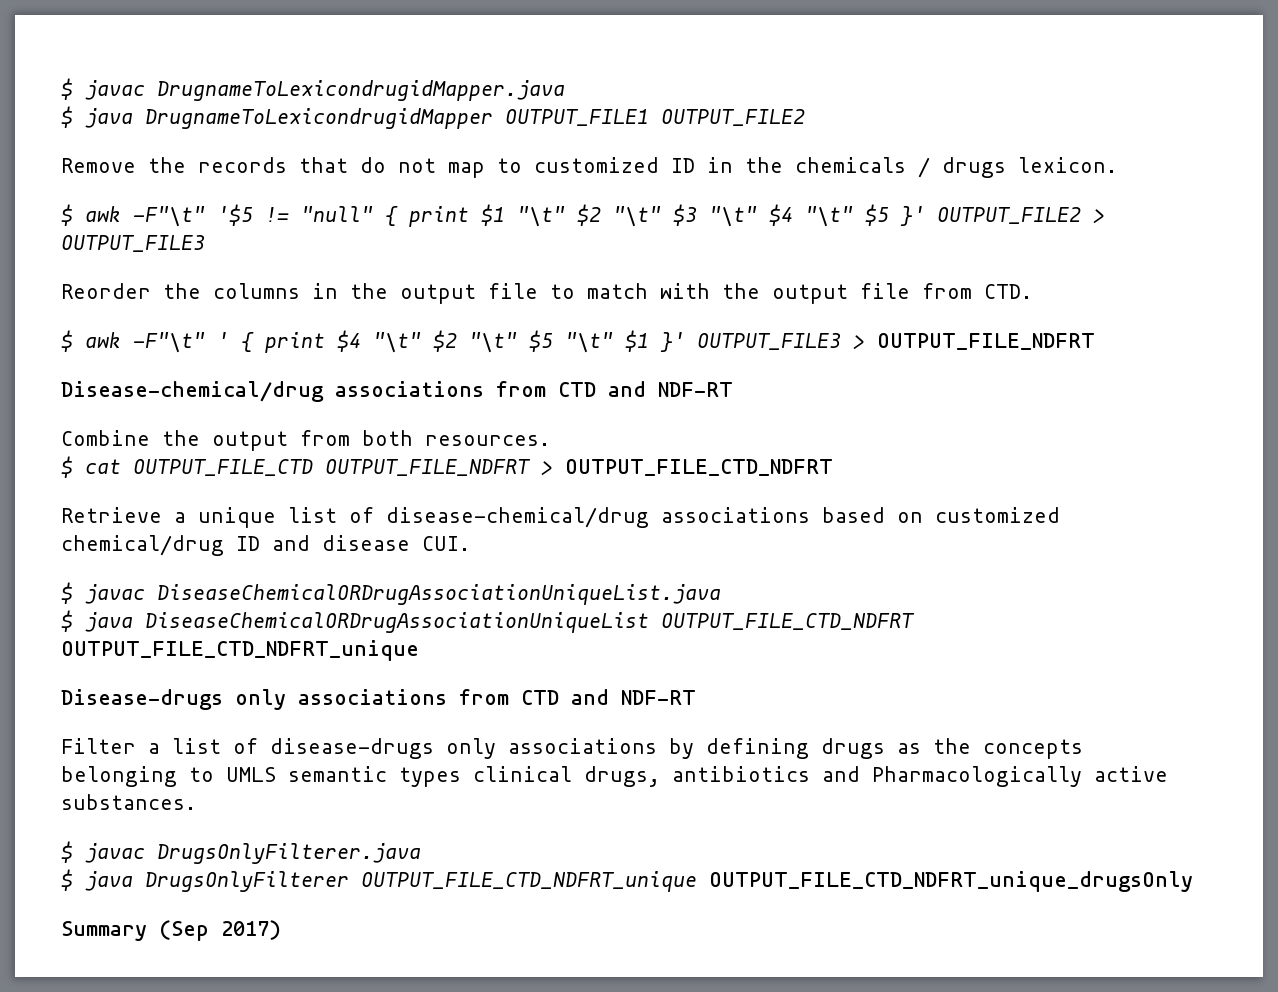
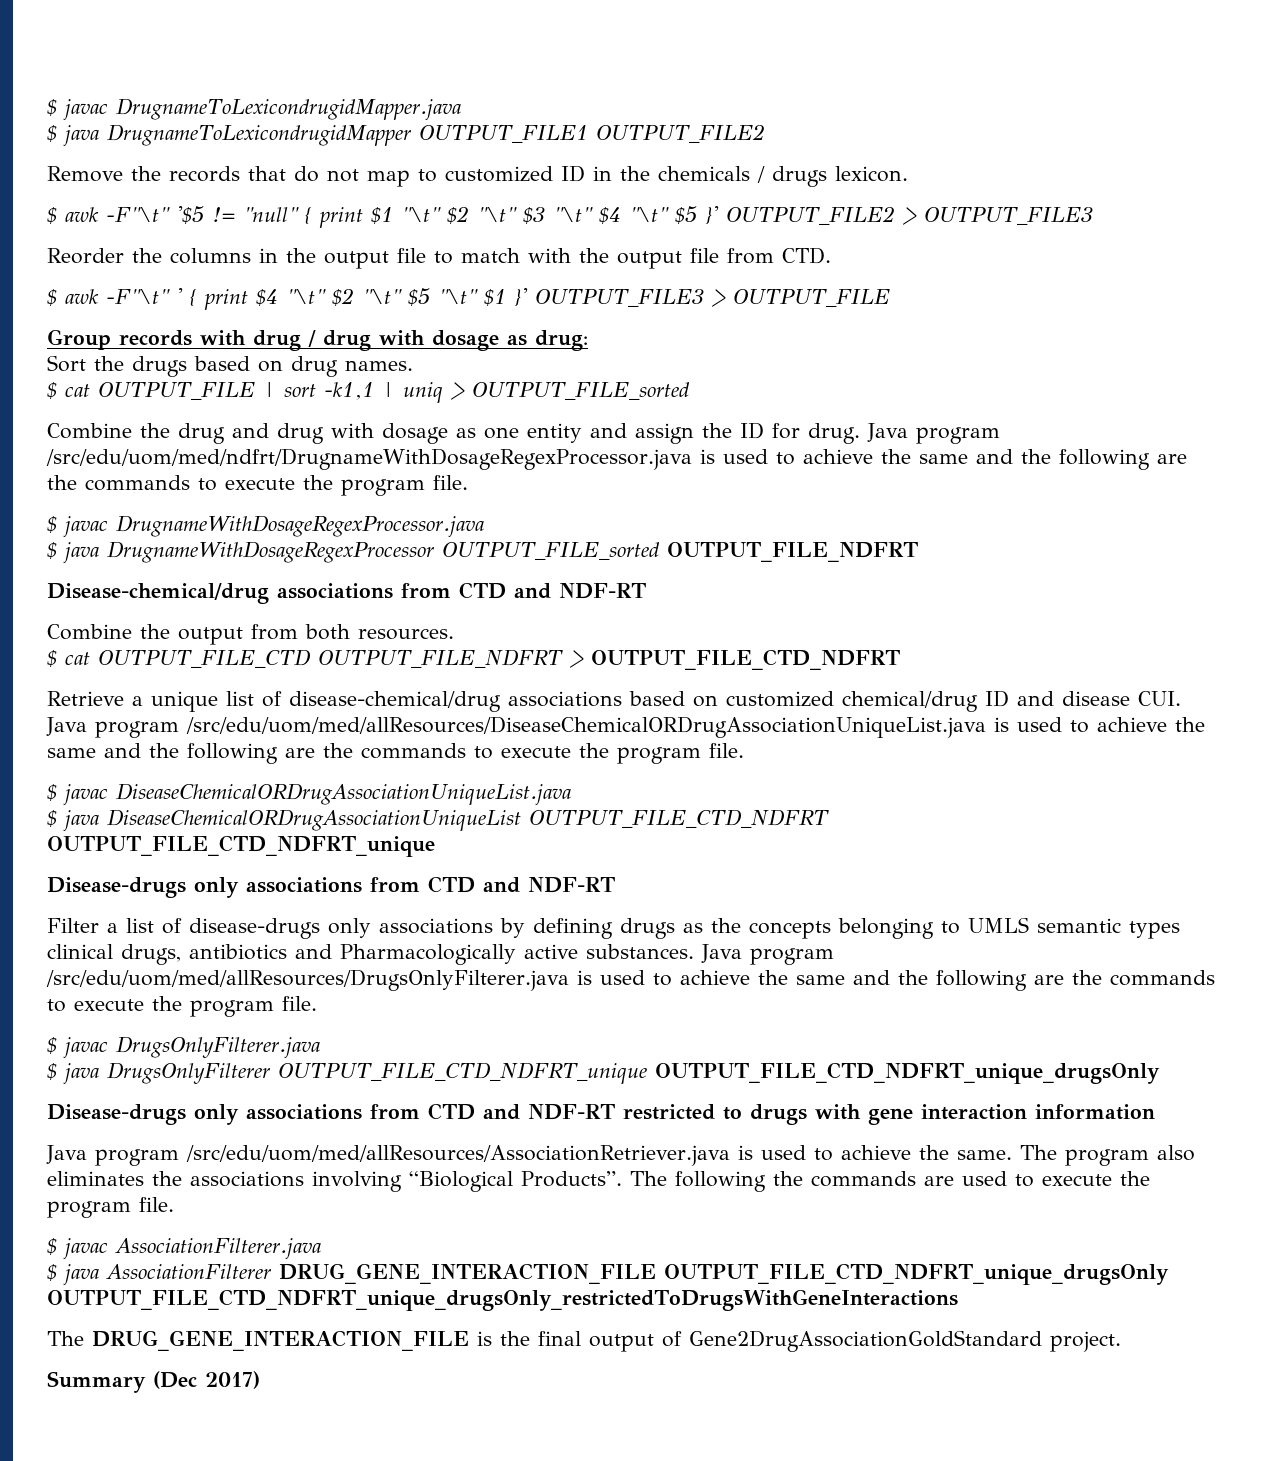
- $ awk -F"\t" ' { print $4 "\t" $2 "\t" $5 "\t" $1 }' OUTPUT_FILE3 > OUTPUT_FILE_NDFRT
+ $ awk -F"\t" ' { print $4 "\t" $2 "\t" $5 "\t" $1 }' OUTPUT_FILE3 > OUTPUT_FILE
+ Group records with drug / drug with dosage as drug:
+ Sort the drugs based on drug names.
+ $ cat OUTPUT_FILE | sort -k1,1 | uniq > OUTPUT_FILE_sorted
+ Combine the drug and drug with dosage as one entity and assign the ID for drug. Java program /src/edu/uom/med/ndfrt/DrugnameWithDosageRegexProcessor.java is used to achieve the same and the following are the commands to execute the program file.
+ $ javac DrugnameWithDosageRegexProcessor.java
+ $ java DrugnameWithDosageRegexProcessor OUTPUT_FILE_sorted OUTPUT_FILE_NDFRT
- Retrieve a unique list of disease-chemical/drug associations based on customized chemical/drug ID and disease CUI.
+ Retrieve a unique list of disease-chemical/drug associations based on customized chemical/drug ID and disease CUI. Java program /src/edu/uom/med/allResources/DiseaseChemicalORDrugAssociationUniqueList.java is used to achieve the same and the following are the commands to execute the program file.
+ Java program /src/edu/uom/med/allResources/DrugsOnlyFilterer.java is used to achieve the same and the following are the commands to execute the program file.
+ Disease-drugs only associations from CTD and NDF-RT restricted to drugs with gene interaction information
+ Java program /src/edu/uom/med/allResources/AssociationRetriever.java is used to achieve the same. The program also eliminates the associations involving “Biological Products”. The following the commands are used to execute the program file.
+ $ javac AssociationFilterer.java
+ $ java AssociationFilterer DRUG_GENE_INTERACTION_FILE OUTPUT_FILE_CTD_NDFRT_unique_drugsOnly OUTPUT_FILE_CTD_NDFRT_unique_drugsOnly_restrictedToDrugsWithGeneInteractions
+ The DRUG_GENE_INTERACTION_FILE is the final output of Gene2DrugAssociationGoldStandard project.
- Summary (Sep 2017)
+ Summary (Dec 2017)

